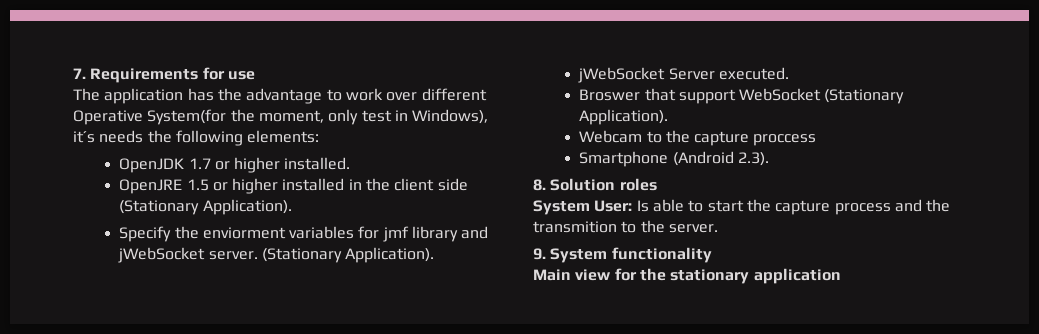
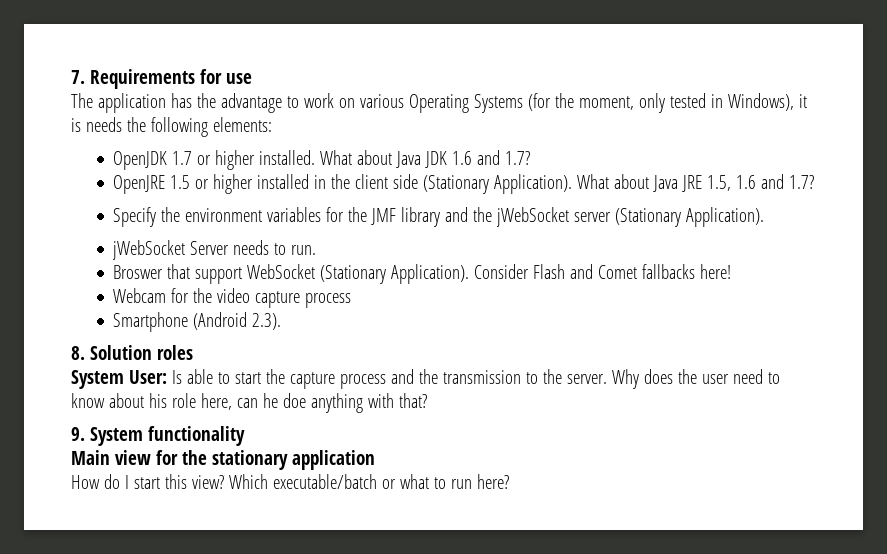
- The application has the advantage to work over different Operative System(for the moment, only test in Windows), it´s needs the following elements:
+ The application has the advantage to work on various Operating Systems (for the moment, only tested in Windows), it is needs the following elements:
+ What about Java JDK 1.6 and 1.7?
+ What about Java JRE 1.5, 1.6 and 1.7?
- Specify the enviorment variables for jmf library and jWebSocket server. (Stationary Application).
+ Specify the environment variables for the JMF library and the jWebSocket server (Stationary Application).
- jWebSocket Server executed.
+ jWebSocket Server needs to run.
- Broswer that support WebSocket (Stationary Application).
- Webcam to the capture proccess
+ Broswer that support WebSocket (Stationary Application). Consider Flash and Comet fallbacks here!
+ Webcam for the video capture process
- System User: Is able to start the capture process and the transmition to the server.
+ System User: Is able to start the capture process and the transmission to the server. Why does the user need to know about his role here, can he doe anything with that?
+ How do I start this view? Which executable/batch or what to run here?

